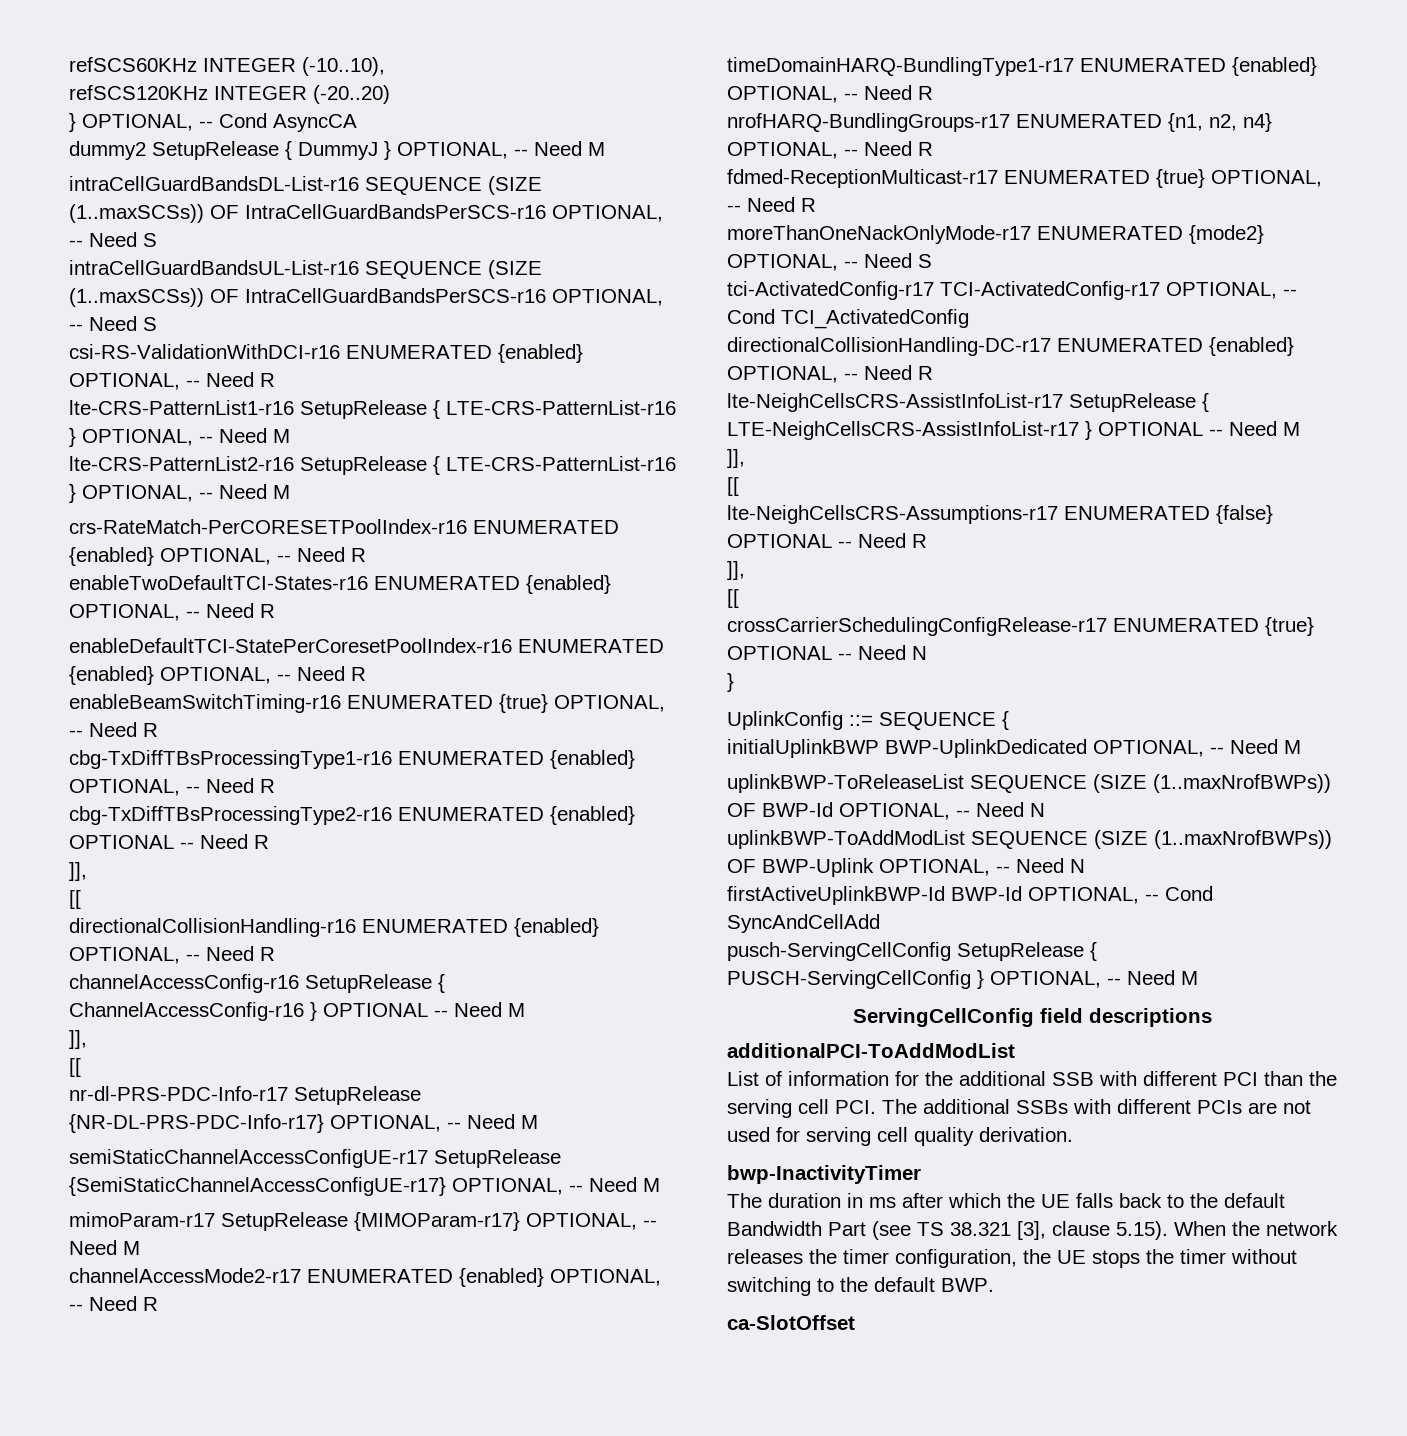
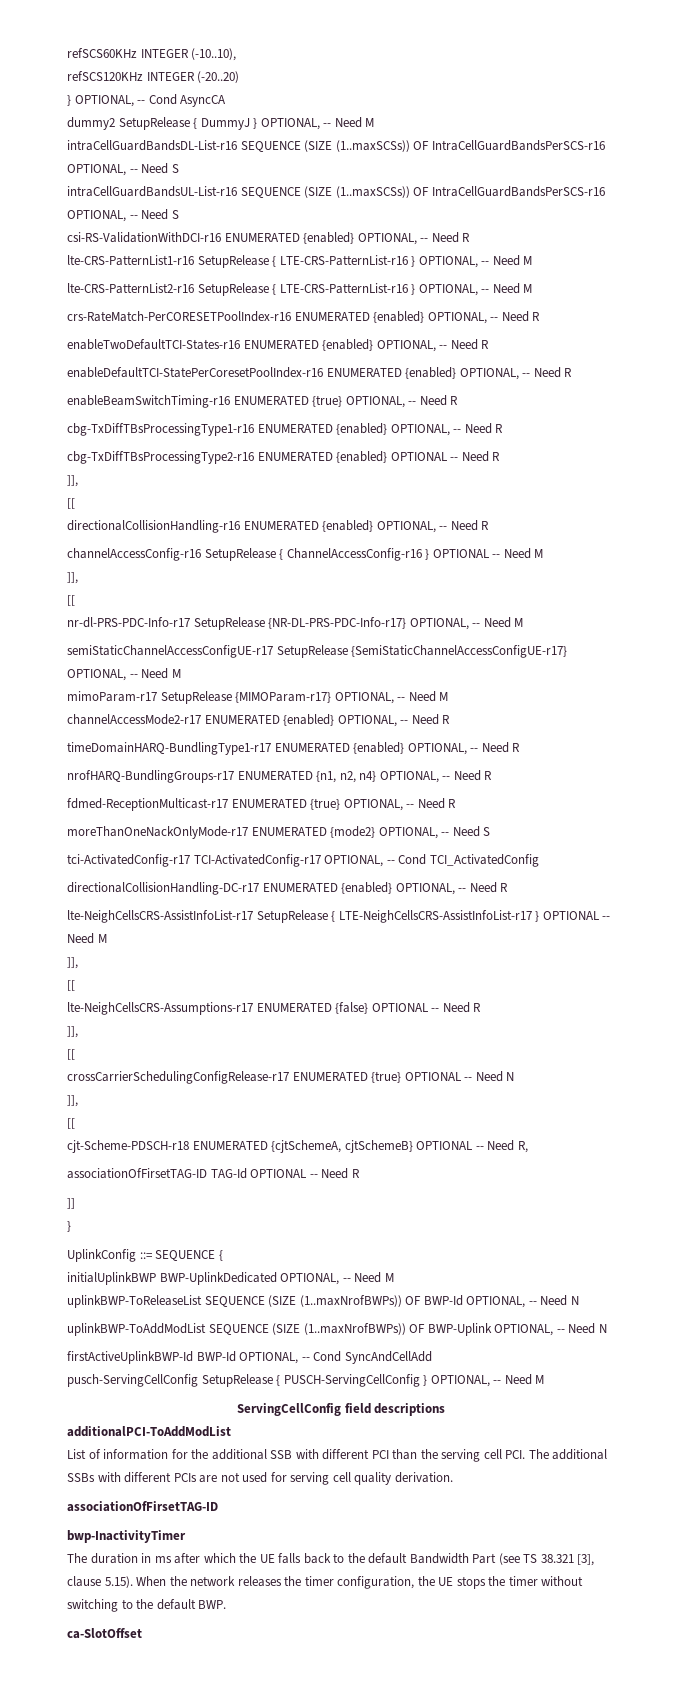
  crossCarrierSchedulingConfigRelease-r17 ENUMERATED {true} OPTIONAL -- Need N
+ ]],
+ [[
+ cjt-Scheme-PDSCH-r18 ENUMERATED {cjtSchemeA, cjtSchemeB} OPTIONAL -- Need R,
+ associationOfFirsetTAG-ID TAG-Id OPTIONAL -- Need R
+ ]]
  List of information for the additional SSB with different PCI than the serving cell PCI. The additional SSBs with different PCIs are not used for serving cell quality derivation.
+ associationOfFirsetTAG-ID

